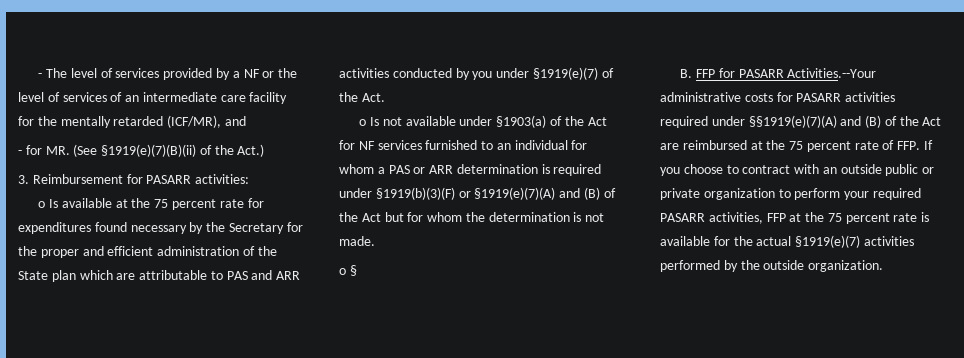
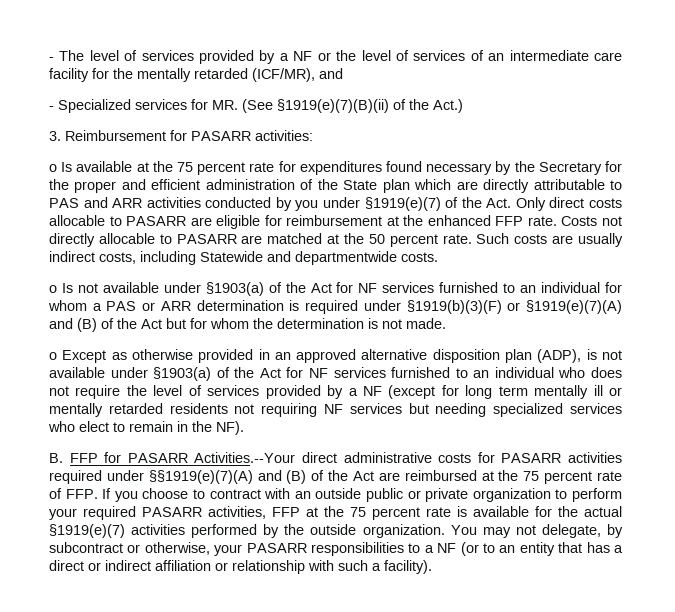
- - for MR. (See §1919(e)(7)(B)(ii) of the Act.)
+ - Specialized services for MR. (See §1919(e)(7)(B)(ii) of the Act.)
- o Is available at the 75 percent rate for expenditures found necessary by the Secretary for the proper and efficient administration of the State plan which are attributable to PAS and ARR activities conducted by you under §1919(e)(7) of the Act.
+ o Is available at the 75 percent rate for expenditures found necessary by the Secretary for the proper and efficient administration of the State plan which are directly attributable to PAS and ARR activities conducted by you under §1919(e)(7) of the Act. Only direct costs allocable to PASARR are eligible for reimbursement at the enhanced FFP rate. Costs not directly allocable to PASARR are matched at the 50 percent rate. Such costs are usually indirect costs, including Statewide and departmentwide costs.
- o §
+ o Except as otherwise provided in an approved alternative disposition plan (ADP), is not available under §1903(a) of the Act for NF services furnished to an individual who does not require the level of services provided by a NF (except for long term mentally ill or mentally retarded residents not requiring NF services but needing specialized services who elect to remain in the NF).
- B. FFP for PASARR Activities.--Your administrative costs for PASARR activities required under §§1919(e)(7)(A) and (B) of the Act are reimbursed at the 75 percent rate of FFP. If you choose to contract with an outside public or private organization to perform your required PASARR activities, FFP at the 75 percent rate is available for the actual §1919(e)(7) activities performed by the outside organization.
+ B. FFP for PASARR Activities.--Your direct administrative costs for PASARR activities required under §§1919(e)(7)(A) and (B) of the Act are reimbursed at the 75 percent rate of FFP. If you choose to contract with an outside public or private organization to perform your required PASARR activities, FFP at the 75 percent rate is available for the actual §1919(e)(7) activities performed by the outside organization.
+ You may not delegate, by subcontract or otherwise, your PASARR responsibilities to a NF (or to an entity that has a direct or indirect affiliation or relationship with such a facility).

